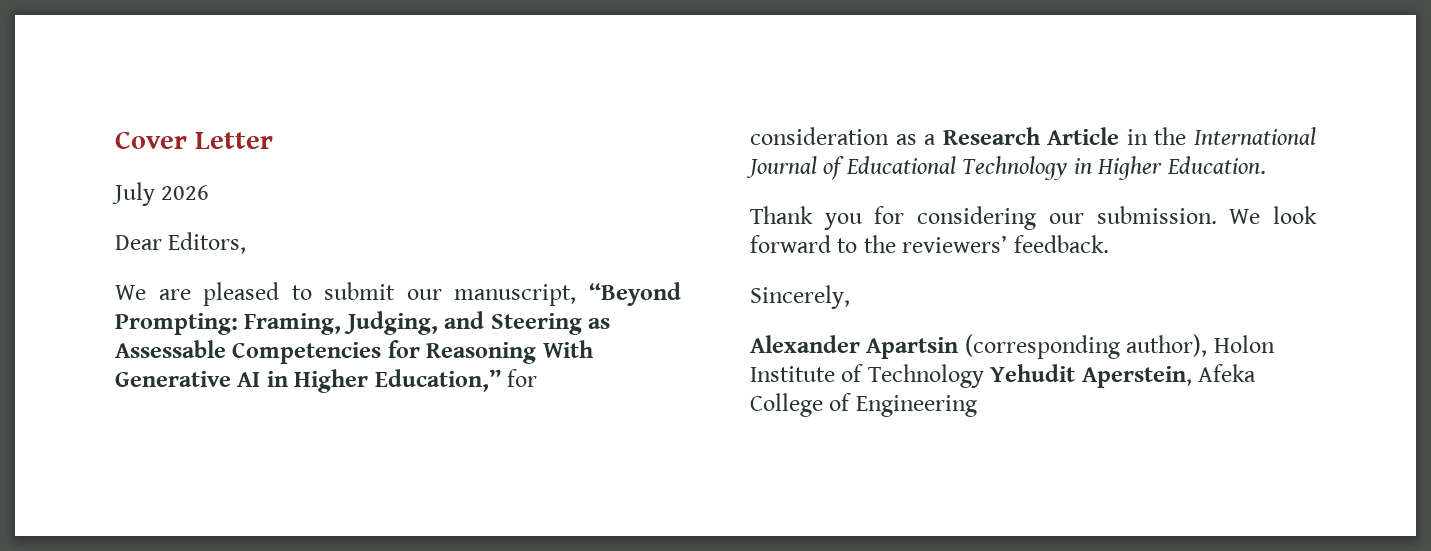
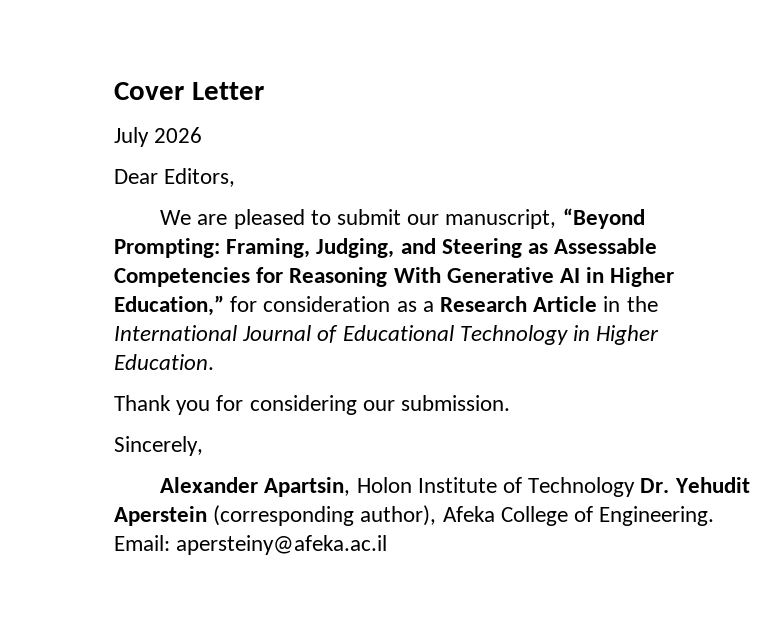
- We look forward to the reviewers’ feedback.
- Alexander Apartsin (corresponding author), Holon Institute of Technology Yehudit Aperstein, Afeka College of Engineering
+ Alexander Apartsin, Holon Institute of Technology Dr. Yehudit Aperstein (corresponding author), Afeka College of Engineering. Email: apersteiny@afeka.ac.il

